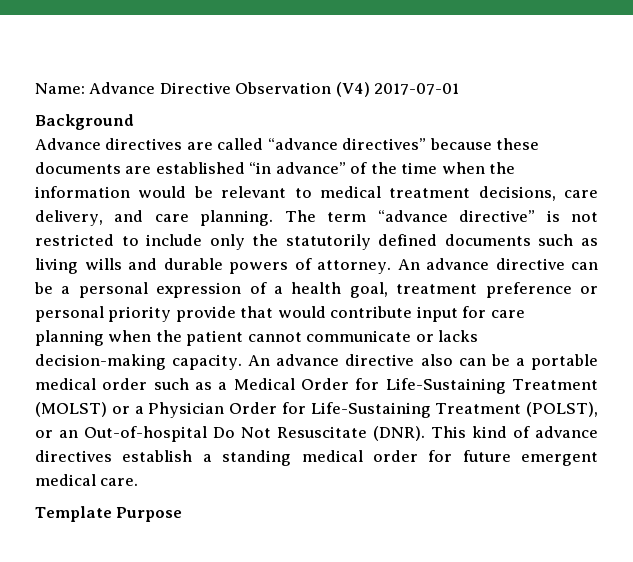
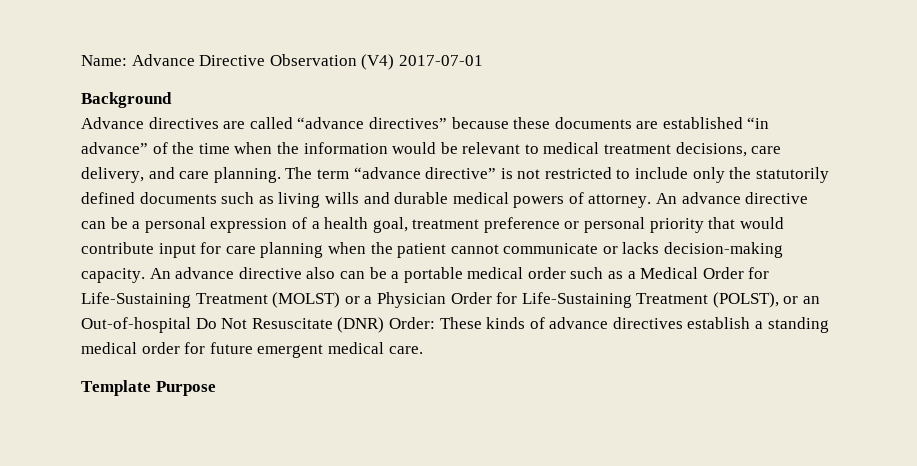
- The term “advance directive” is not restricted to include only the statutorily defined documents such as living wills and durable powers of attorney.
+ The term “advance directive” is not restricted to include only the statutorily defined documents such as living wills and durable medical powers of attorney.
- An advance directive can be a personal expression of a health goal, treatment preference or personal priority provide that would contribute input for care planning when the patient cannot communicate or lacks decision-making capacity.
+ An advance directive can be a personal expression of a health goal, treatment preference or personal priority that would contribute input for care planning when the patient cannot communicate or lacks decision-making capacity.
- An advance directive also can be a portable medical order such as a Medical Order for Life-Sustaining Treatment (MOLST) or a Physician Order for Life-Sustaining Treatment (POLST), or an Out-of-hospital Do Not Resuscitate (DNR). This kind of advance directives establish a standing medical order for future emergent medical care.
+ An advance directive also can be a portable medical order such as a Medical Order for Life-Sustaining Treatment (MOLST) or a Physician Order for Life-Sustaining Treatment (POLST), or an Out-of-hospital Do Not Resuscitate (DNR) Order: These kinds of advance directives establish a standing medical order for future emergent medical care.

